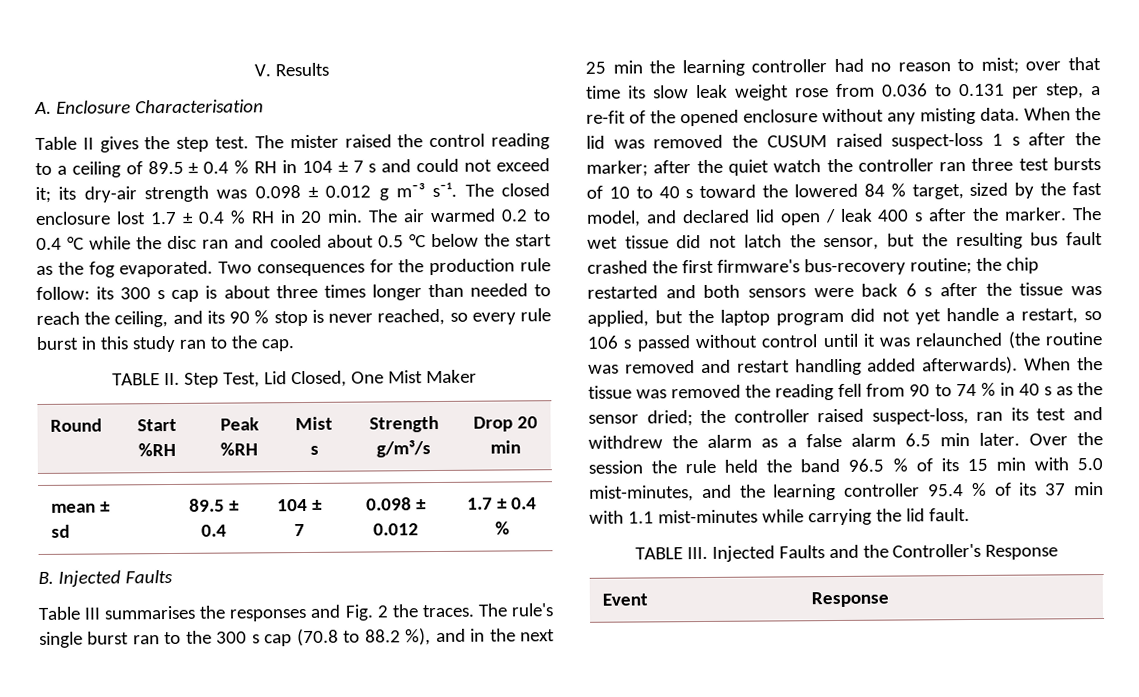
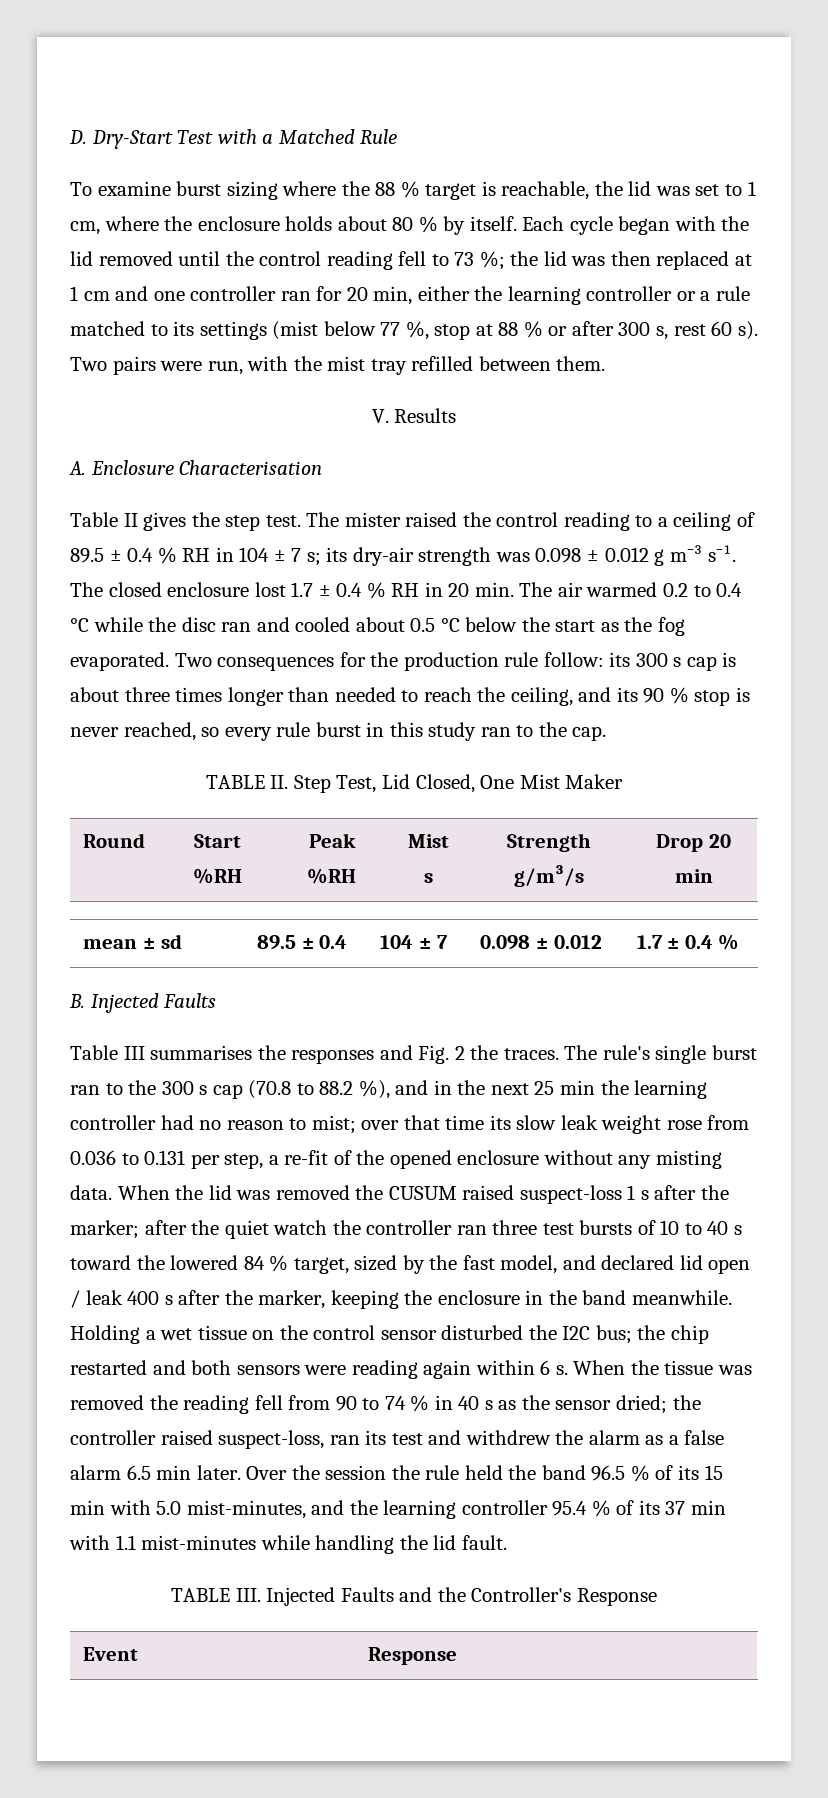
+ D. Dry-Start Test with a Matched Rule
+ To examine burst sizing where the 88 % target is reachable, the lid was set to 1 cm, where the enclosure holds about 80 % by itself. Each cycle began with the lid removed until the control reading fell to 73 %; the lid was then replaced at 1 cm and one controller ran for 20 min, either the learning controller or a rule matched to its settings (mist below 77 %, stop at 88 % or after 300 s, rest 60 s). Two pairs were run, with the mist tray refilled between them.
- The mister raised the control reading to a ceiling of 89.5 ± 0.4 % RH in 104 ± 7 s and could not exceed it; its dry-air strength was 0.098 ± 0.012 g m⁻³ s⁻¹.
+ The mister raised the control reading to a ceiling of 89.5 ± 0.4 % RH in 104 ± 7 s; its dry-air strength was 0.098 ± 0.012 g m⁻³ s⁻¹.
- When the lid was removed the CUSUM raised suspect-loss 1 s after the marker; after the quiet watch the controller ran three test bursts of 10 to 40 s toward the lowered 84 % target, sized by the fast model, and declared lid open / leak 400 s after the marker. The wet tissue did not latch the sensor, but the resulting bus fault crashed the first firmware's bus-recovery routine; the chip restarted and both sensors were back 6 s after the tissue was applied, but the laptop program did not yet handle a restart, so 106 s passed without control until it was relaunched (the routine was removed and restart handling added afterwards).
+ When the lid was removed the CUSUM raised suspect-loss 1 s after the marker; after the quiet watch the controller ran three test bursts of 10 to 40 s toward the lowered 84 % target, sized by the fast model, and declared lid open / leak 400 s after the marker, keeping the enclosure in the band meanwhile. Holding a wet tissue on the control sensor disturbed the I2C bus; the chip restarted and both sensors were reading again within 6 s.
- Over the session the rule held the band 96.5 % of its 15 min with 5.0 mist-minutes, and the learning controller 95.4 % of its 37 min with 1.1 mist-minutes while carrying the lid fault.
+ Over the session the rule held the band 96.5 % of its 15 min with 5.0 mist-minutes, and the learning controller 95.4 % of its 37 min with 1.1 mist-minutes while handling the lid fault.

